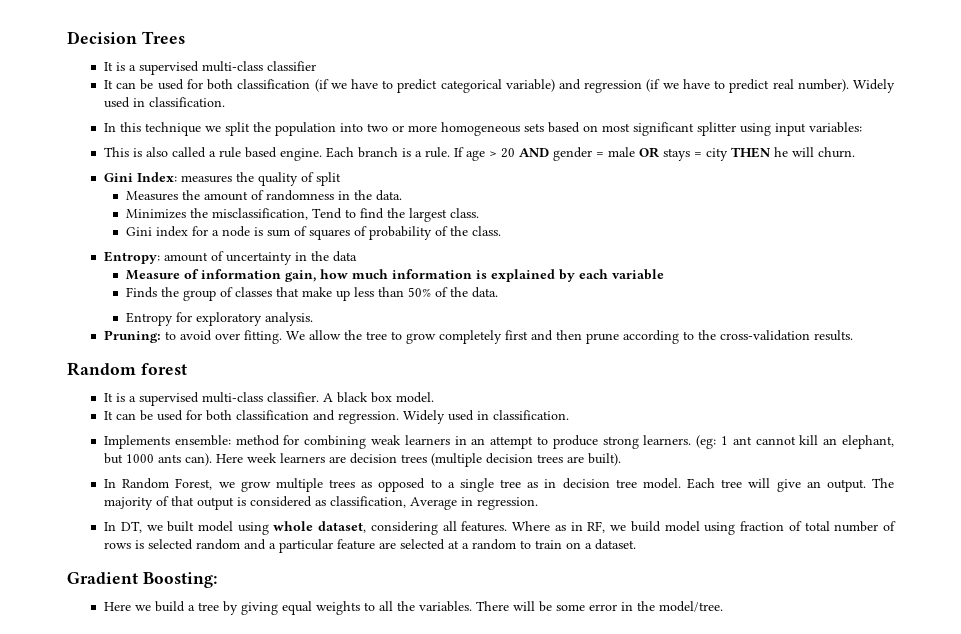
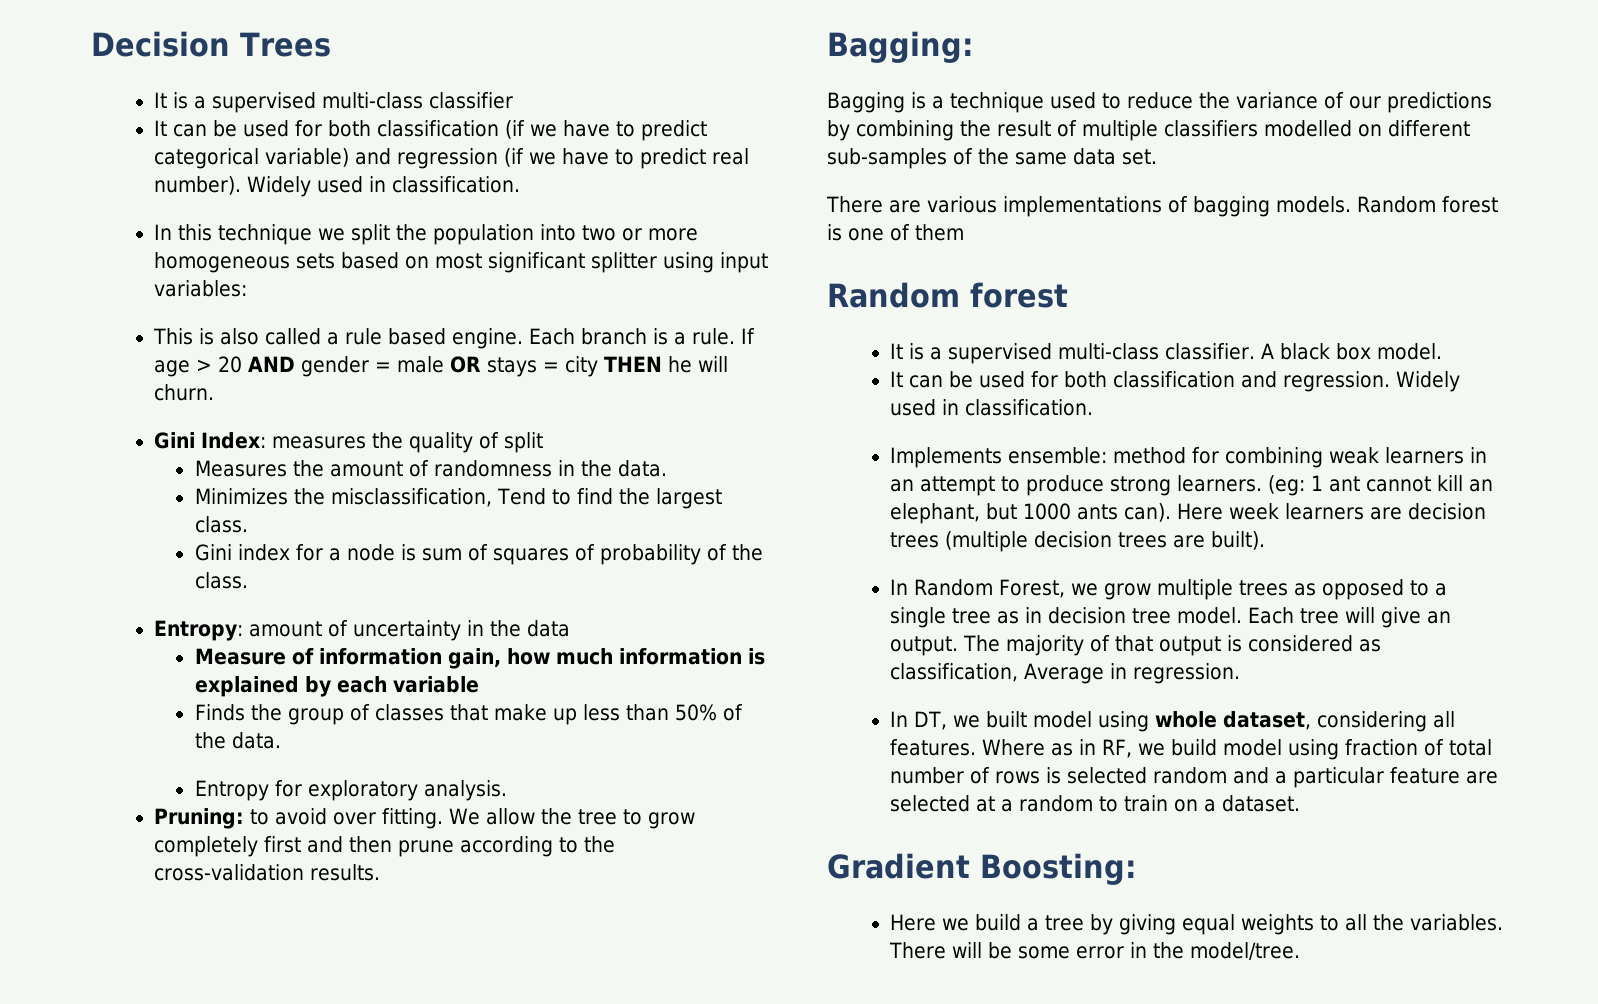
+ Bagging:
+ Bagging is a technique used to reduce the variance of our predictions by combining the result of multiple classifiers modelled on different sub-samples of the same data set.
+ There are various implementations of bagging models. Random forest is one of them

